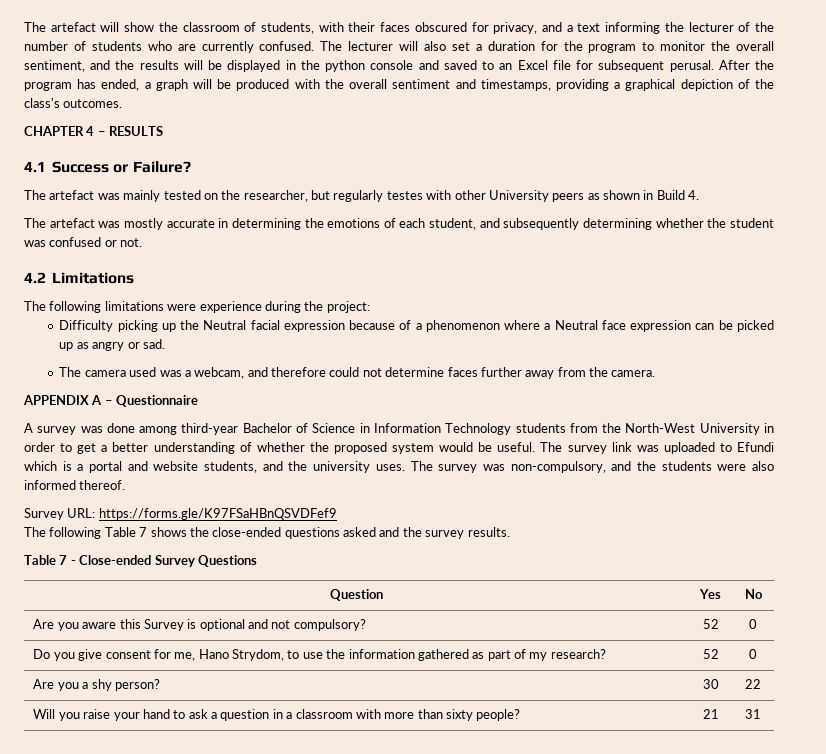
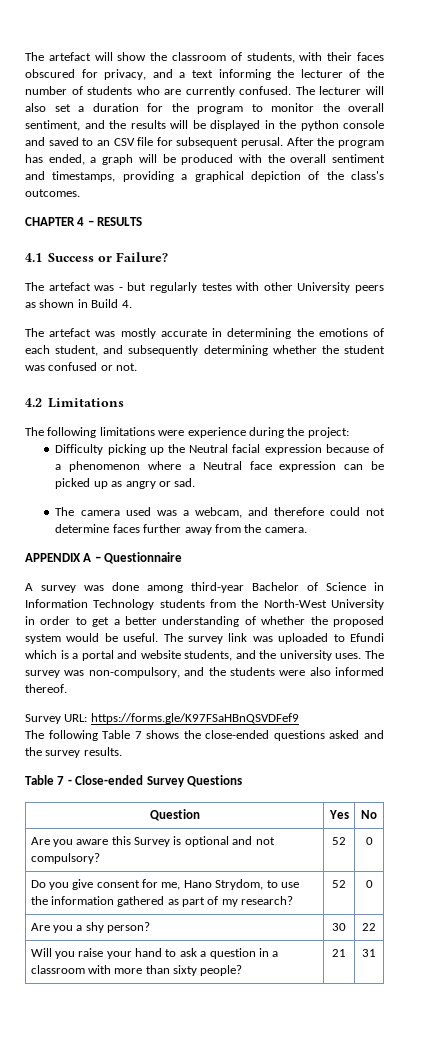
- The lecturer will also set a duration for the program to monitor the overall sentiment, and the results will be displayed in the python console and saved to an Excel file for subsequent perusal.
+ The lecturer will also set a duration for the program to monitor the overall sentiment, and the results will be displayed in the python console and saved to an CSV file for subsequent perusal.
- The artefact was mainly tested on the researcher, but regularly testes with other University peers as shown in Build 4.
+ The artefact was - but regularly testes with other University peers as shown in Build 4.

